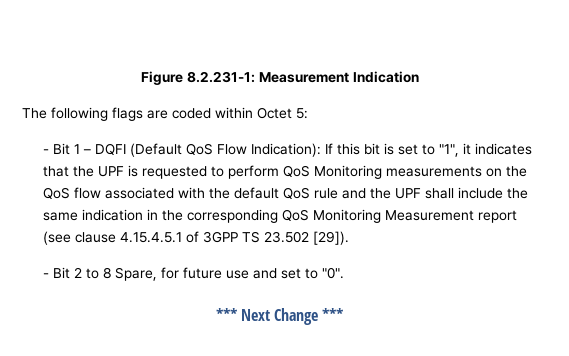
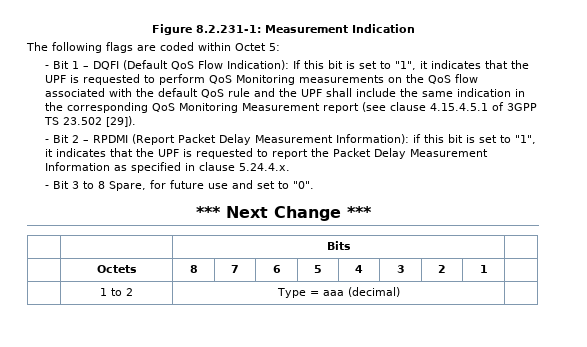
- - Bit 2 to 8 Spare, for future use and set to "0".
+ - Bit 2 – RPDMI (Report Packet Delay Measurement Information): if this bit is set to "1", it indicates that the UPF is requested to report the Packet Delay Measurement Information as specified in clause 5.24.4.x.
+ - Bit 3 to 8 Spare, for future use and set to "0".
+ | | Bits |
+ | Octets | 8 | 7 | 6 | 5 | 4 | 3 | 2 | 1 |
+ | 1 to 2 | Type = aaa (decimal) |

